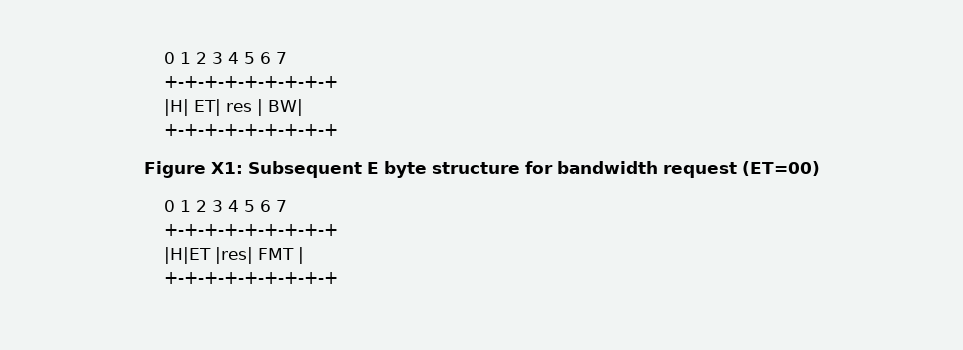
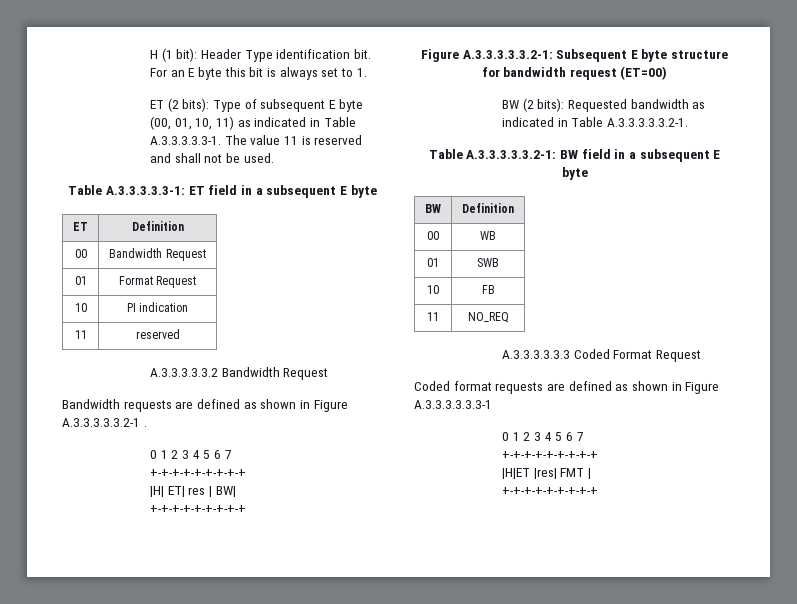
+ H (1 bit): Header Type identification bit. For an E byte this bit is always set to 1.
+ ET (2 bits): Type of subsequent E byte (00, 01, 10, 11) as indicated in Table A.3.3.3.3.3-1. The value 11 is reserved and shall not be used.
+ Table A.3.3.3.3.3-1: ET field in a subsequent E byte
+ ET | Definition
+ 00 | Bandwidth Request
+ 01 | Format Request
+ 10 | PI indication
+ 11 | reserved
+ A.3.3.3.3.3.2 Bandwidth Request
+ Bandwidth requests are defined as shown in Figure A.3.3.3.3.3.2-1 .
- Figure X1: Subsequent E byte structure for bandwidth request (ET=00)
+ Figure A.3.3.3.3.3.2-1: Subsequent E byte structure for bandwidth request (ET=00)
+ BW (2 bits): Requested bandwidth as indicated in Table A.3.3.3.3.3.2-1.
+ Table A.3.3.3.3.3.2-1: BW field in a subsequent E byte
+ BW | Definition
+ 00 | WB
+ 01 | SWB
+ 10 | FB
+ 11 | NO_REQ
+ A.3.3.3.3.3.3 Coded Format Request
+ Coded format requests are defined as shown in Figure A.3.3.3.3.3.3-1

